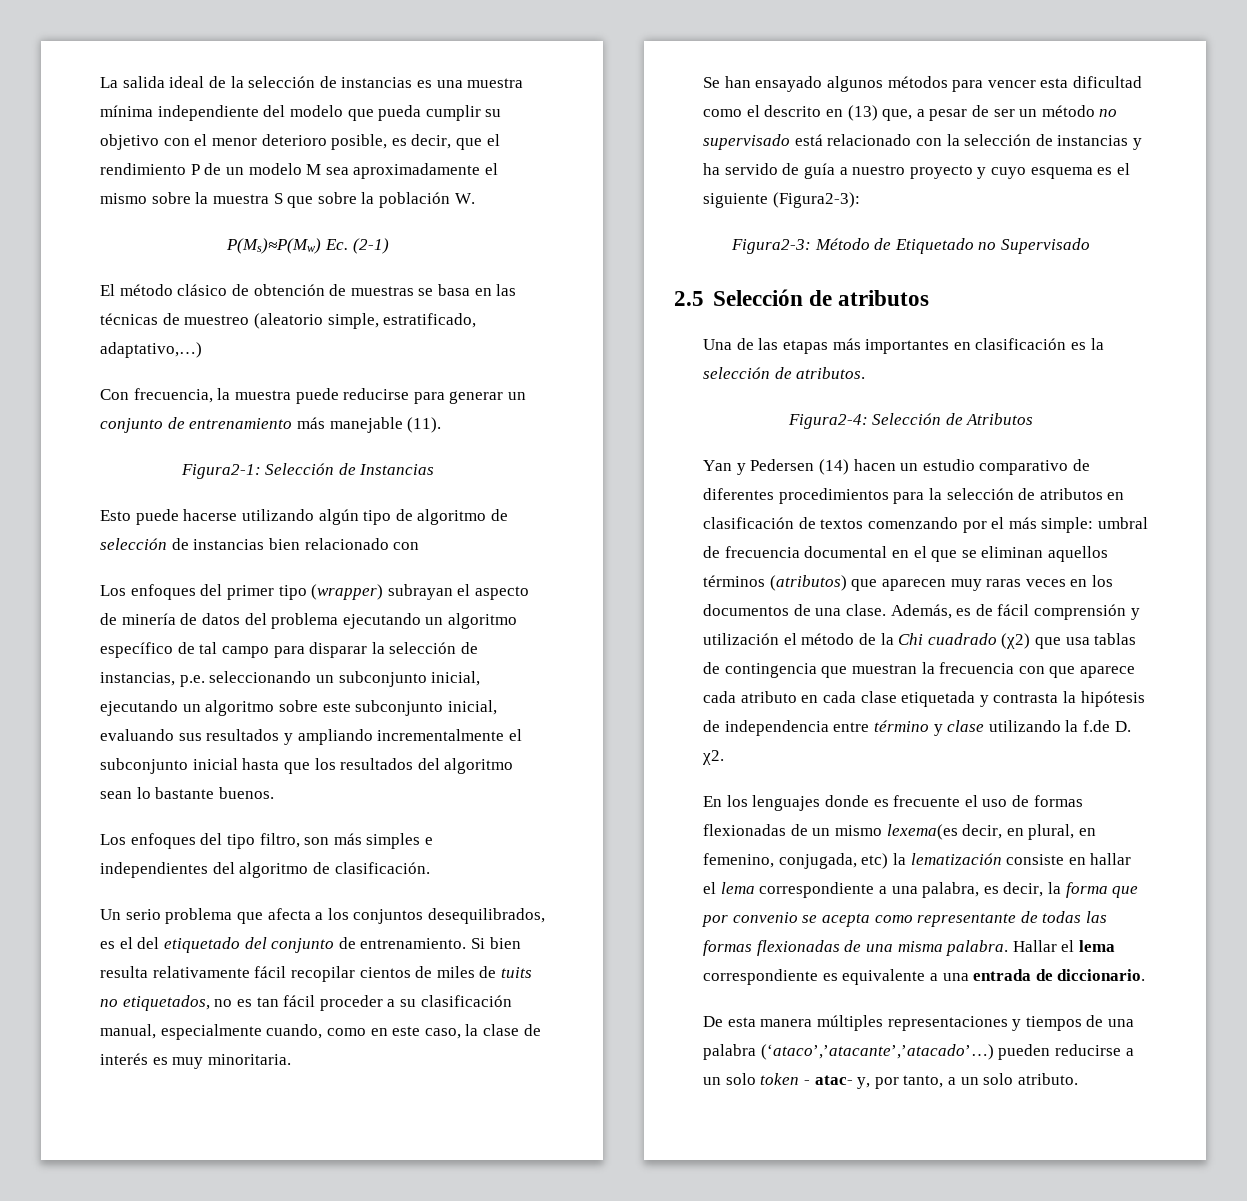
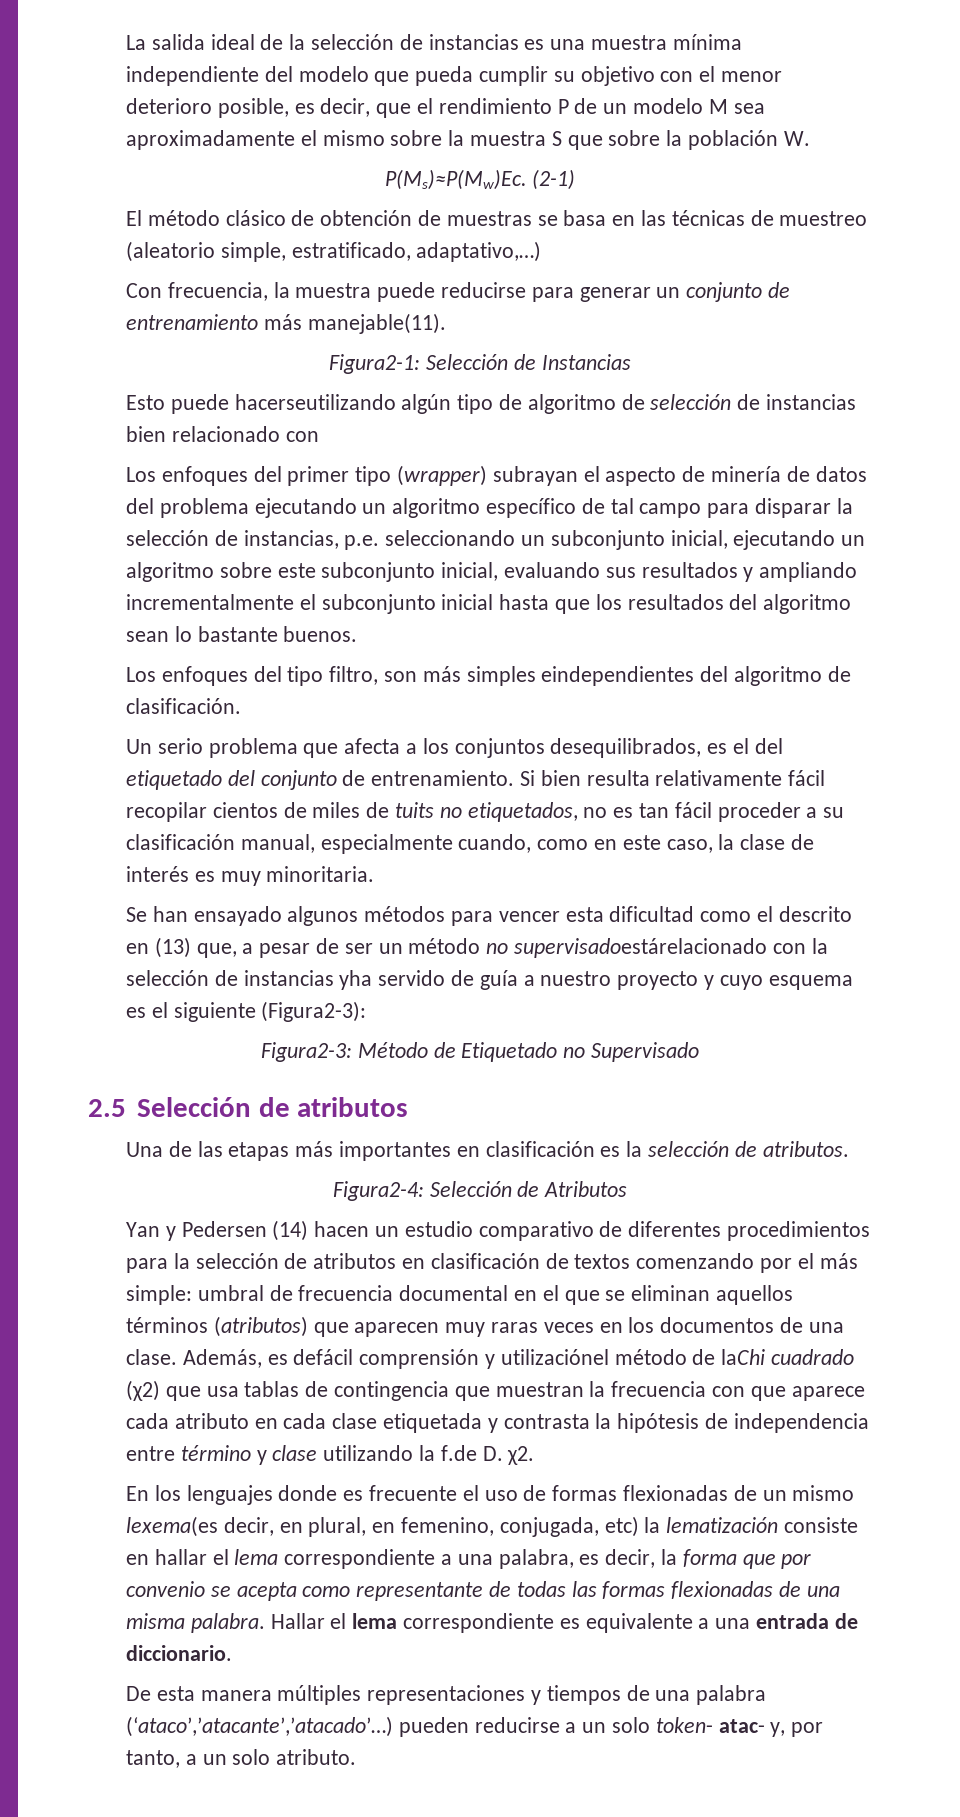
- P(Ms)≈P(Mw) Ec. (2-1)
+ P(Ms)≈P(Mw)Ec. (2-1)
- Con frecuencia, la muestra puede reducirse para generar un conjunto de entrenamiento más manejable (11).
+ Con frecuencia, la muestra puede reducirse para generar un conjunto de entrenamiento más manejable(11).
- Esto puede hacerse utilizando algún tipo de algoritmo de selección de instancias bien relacionado con
+ Esto puede hacerseutilizando algún tipo de algoritmo de selección de instancias bien relacionado con
- Los enfoques del tipo filtro, son más simples e independientes del algoritmo de clasificación.
+ Los enfoques del tipo filtro, son más simples eindependientes del algoritmo de clasificación.
- Se han ensayado algunos métodos para vencer esta dificultad como el descrito en (13) que, a pesar de ser un método no supervisado está relacionado con la selección de instancias y ha servido de guía a nuestro proyecto y cuyo esquema es el siguiente (Figura2-3):
+ Se han ensayado algunos métodos para vencer esta dificultad como el descrito en (13) que, a pesar de ser un método no supervisadoestárelacionado con la selección de instancias yha servido de guía a nuestro proyecto y cuyo esquema es el siguiente (Figura2-3):
- Además, es de fácil comprensión y utilización el método de la Chi cuadrado (χ2) que usa tablas de contingencia que muestran la frecuencia con que aparece cada atributo en cada clase etiquetada y contrasta la hipótesis de independencia entre término y clase utilizando la f.de D. χ2.
+ Además, es defácil comprensión y utilizaciónel método de laChi cuadrado (χ2) que usa tablas de contingencia que muestran la frecuencia con que aparece cada atributo en cada clase etiquetada y contrasta la hipótesis de independencia entre término y clase utilizando la f.de D. χ2.
- De esta manera múltiples representaciones y tiempos de una palabra (‘ataco’,’atacante’,’atacado’…) pueden reducirse a un solo token - atac- y, por tanto, a un solo atributo.
+ De esta manera múltiples representaciones y tiempos de una palabra (‘ataco’,’atacante’,’atacado’…) pueden reducirse a un solo token- atac- y, por tanto, a un solo atributo.

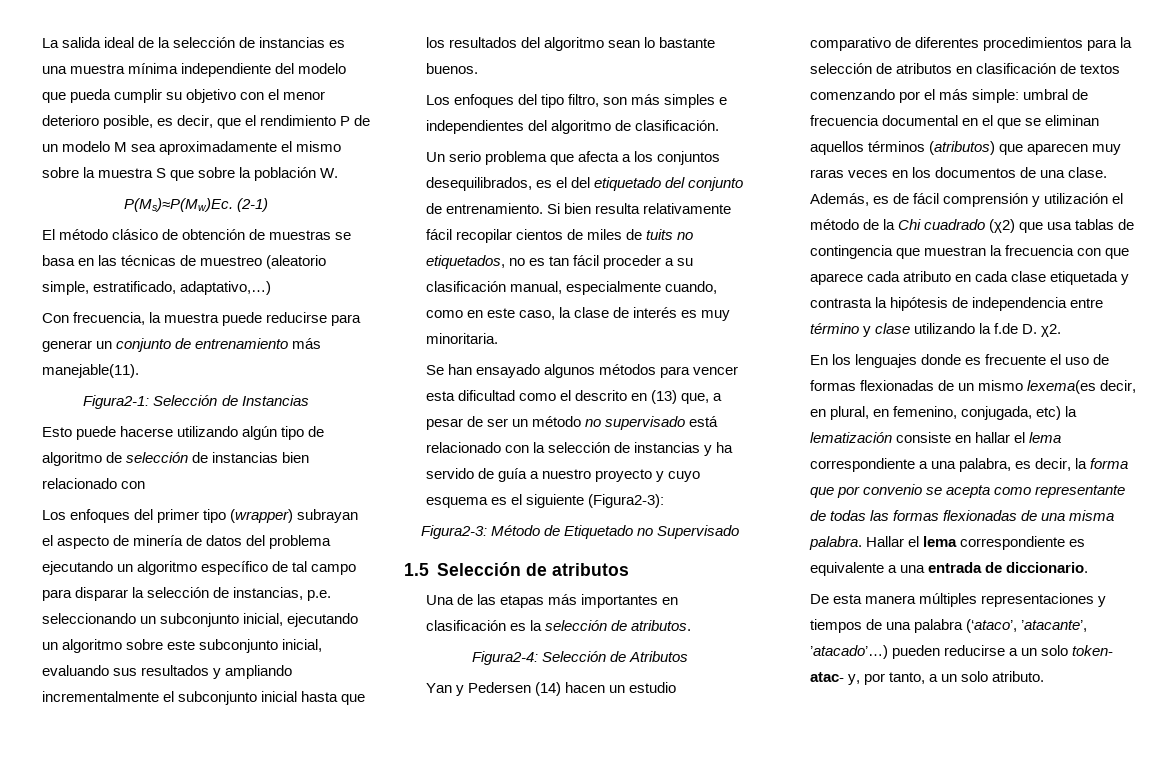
- Esto puede hacerseutilizando algún tipo de algoritmo de selección de instancias bien relacionado con
+ Esto puede hacerse utilizando algún tipo de algoritmo de selección de instancias bien relacionado con
- Los enfoques del tipo filtro, son más simples eindependientes del algoritmo de clasificación.
+ Los enfoques del tipo filtro, son más simples e independientes del algoritmo de clasificación.
- Se han ensayado algunos métodos para vencer esta dificultad como el descrito en (13) que, a pesar de ser un método no supervisadoestárelacionado con la selección de instancias yha servido de guía a nuestro proyecto y cuyo esquema es el siguiente (Figura2-3):
+ Se han ensayado algunos métodos para vencer esta dificultad como el descrito en (13) que, a pesar de ser un método no supervisado está relacionado con la selección de instancias y ha servido de guía a nuestro proyecto y cuyo esquema es el siguiente (Figura2-3):
- 2.5 Selección de atributos
+ 1.5 Selección de atributos
- Además, es defácil comprensión y utilizaciónel método de laChi cuadrado (χ2) que usa tablas de contingencia que muestran la frecuencia con que aparece cada atributo en cada clase etiquetada y contrasta la hipótesis de independencia entre término y clase utilizando la f.de D. χ2.
+ Además, es de fácil comprensión y utilización el método de la Chi cuadrado (χ2) que usa tablas de contingencia que muestran la frecuencia con que aparece cada atributo en cada clase etiquetada y contrasta la hipótesis de independencia entre término y clase utilizando la f.de D. χ2.
- De esta manera múltiples representaciones y tiempos de una palabra (‘ataco’,’atacante’,’atacado’…) pueden reducirse a un solo token- atac- y, por tanto, a un solo atributo.
+ De esta manera múltiples representaciones y tiempos de una palabra (‘ataco’, ’atacante’, ’atacado’…) pueden reducirse a un solo token- atac- y, por tanto, a un solo atributo.

